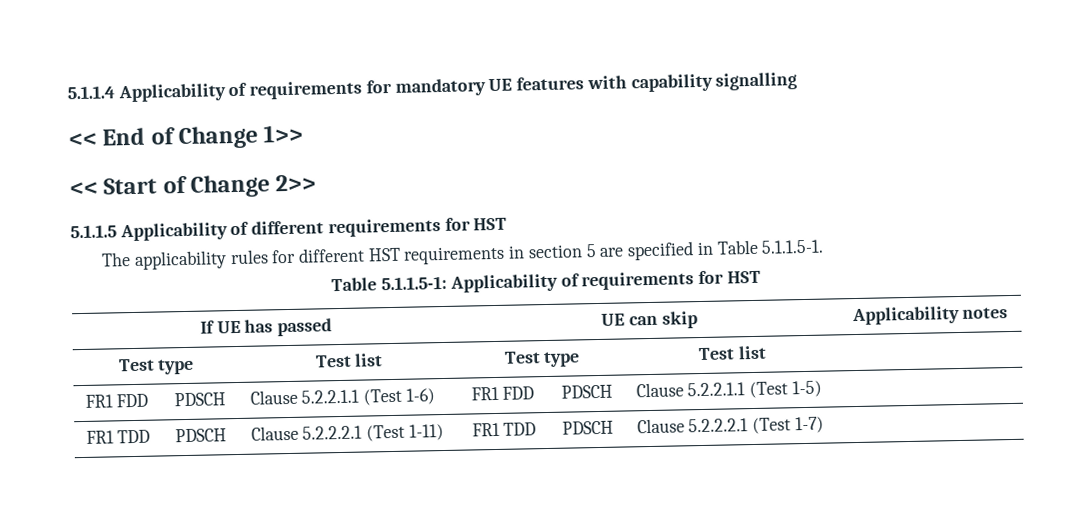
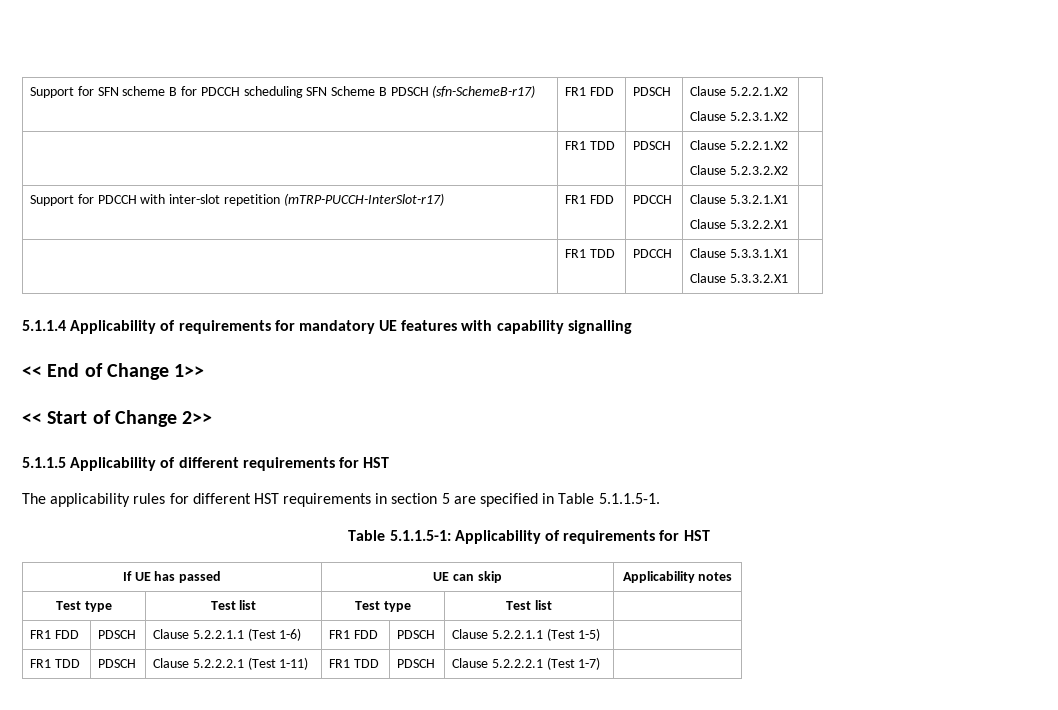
+ Support for SFN scheme B for PDCCH scheduling SFN Scheme B PDSCH (sfn-SchemeB-r17) | FR1 FDD | PDSCH | Clause 5.2.2.1.X2
+ Clause 5.2.3.1.X2 |
+ | FR1 TDD | PDSCH | Clause 5.2.2.1.X2
+ Clause 5.2.3.2.X2 |
+ Support for PDCCH with inter-slot repetition (mTRP-PUCCH-InterSlot-r17) | FR1 FDD | PDCCH | Clause 5.3.2.1.X1
+ Clause 5.3.2.2.X1 |
+ | FR1 TDD | PDCCH | Clause 5.3.3.1.X1
+ Clause 5.3.3.2.X1 |

